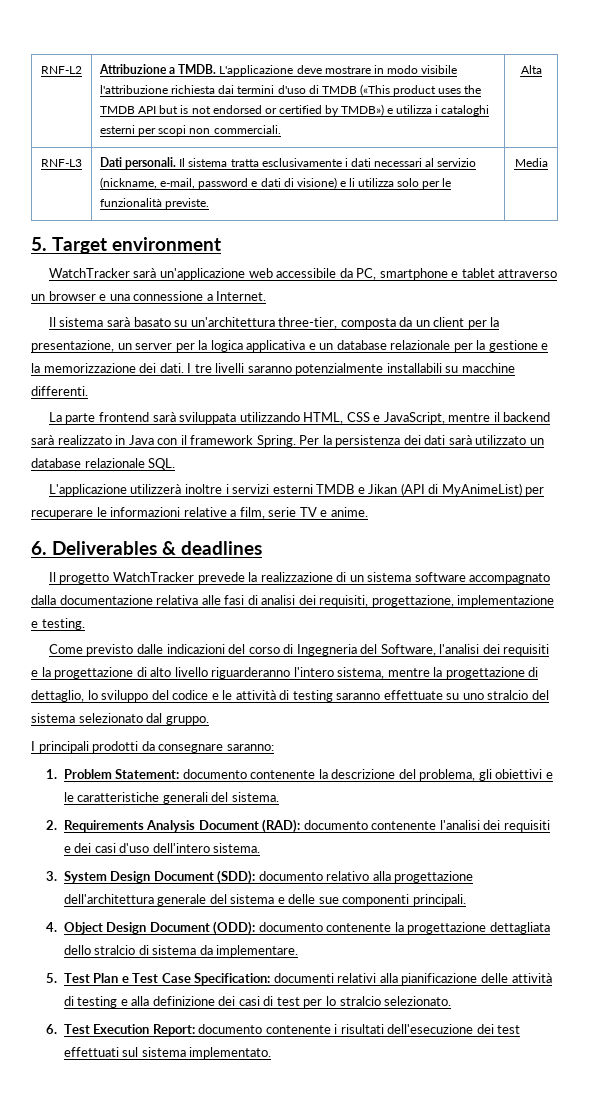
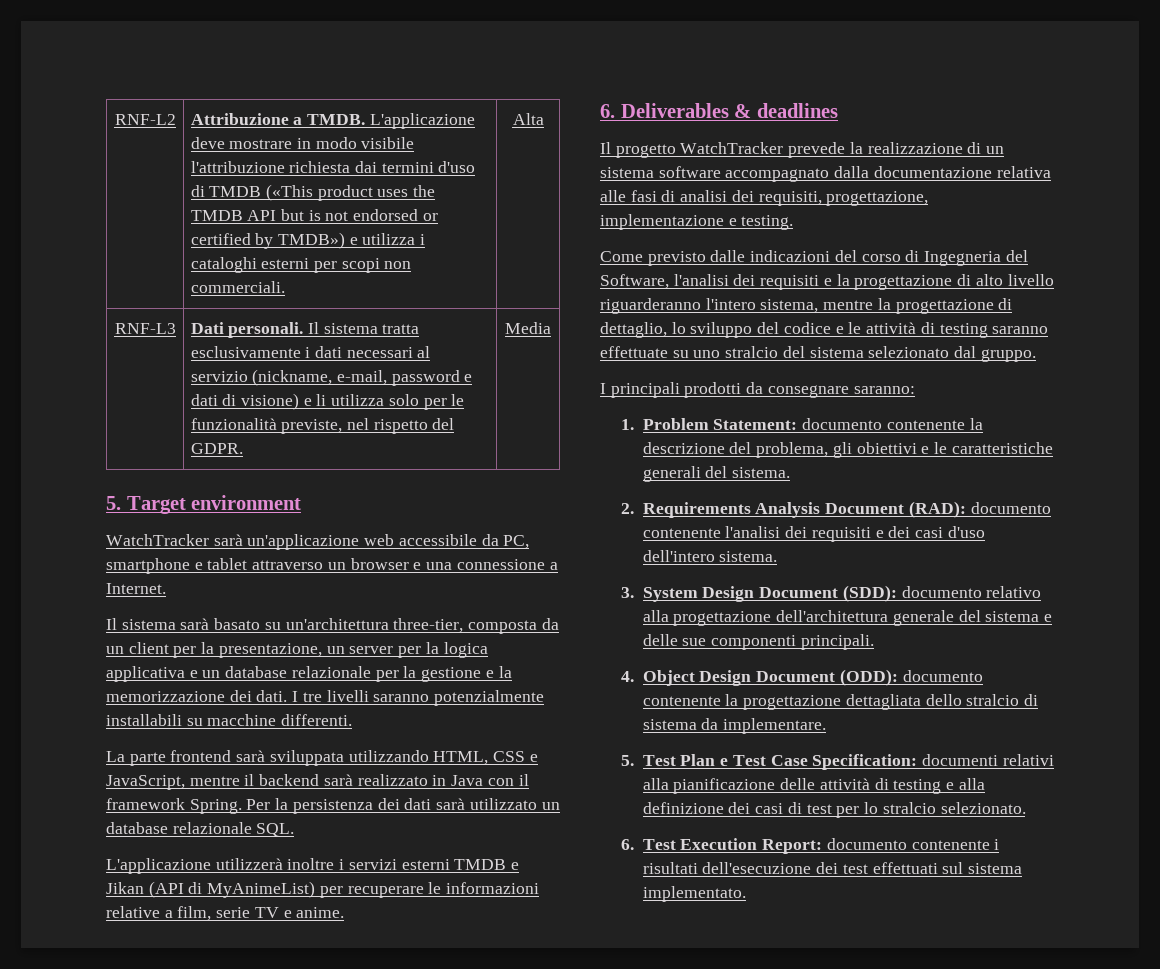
- RNF-L3 | Dati personali. Il sistema tratta esclusivamente i dati necessari al servizio (nickname, e-mail, password e dati di visione) e li utilizza solo per le funzionalità previste. | Media
+ RNF-L3 | Dati personali. Il sistema tratta esclusivamente i dati necessari al servizio (nickname, e-mail, password e dati di visione) e li utilizza solo per le funzionalità previste, nel rispetto del GDPR. | Media

